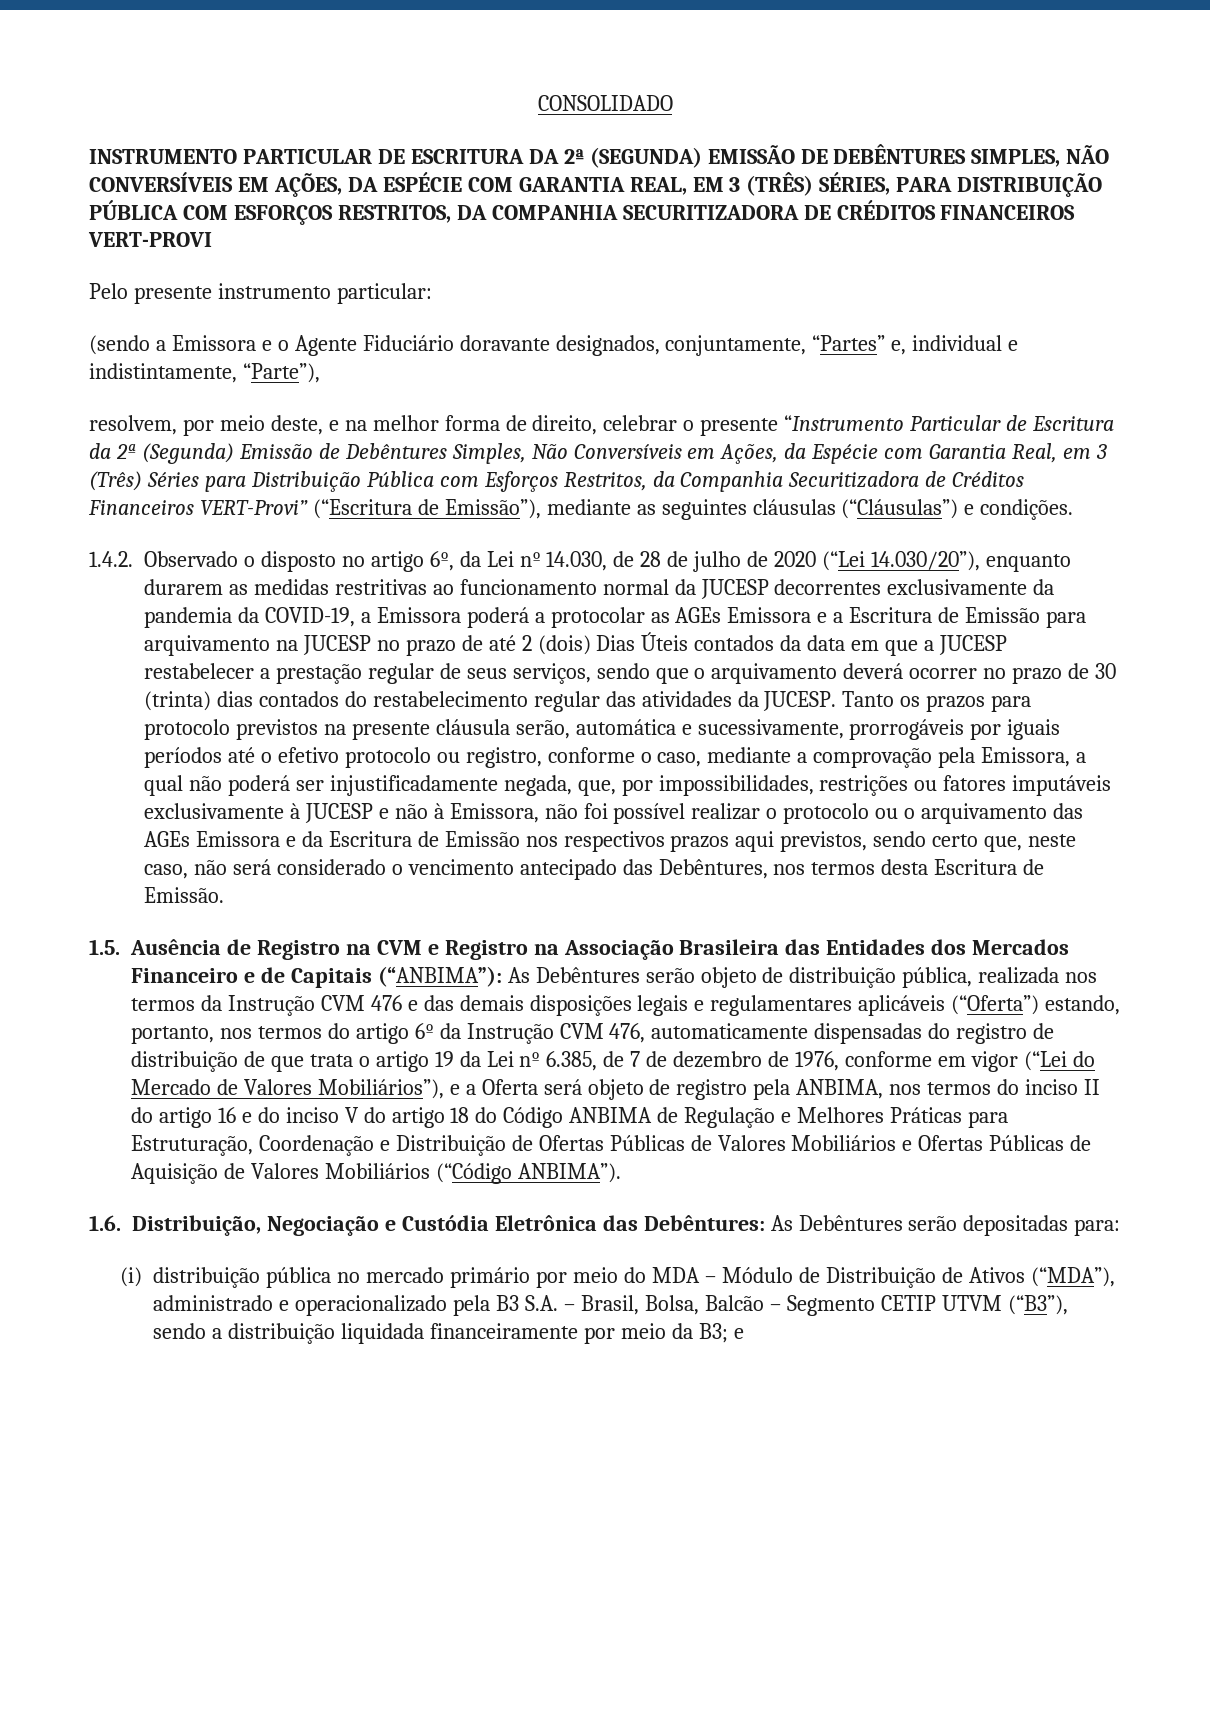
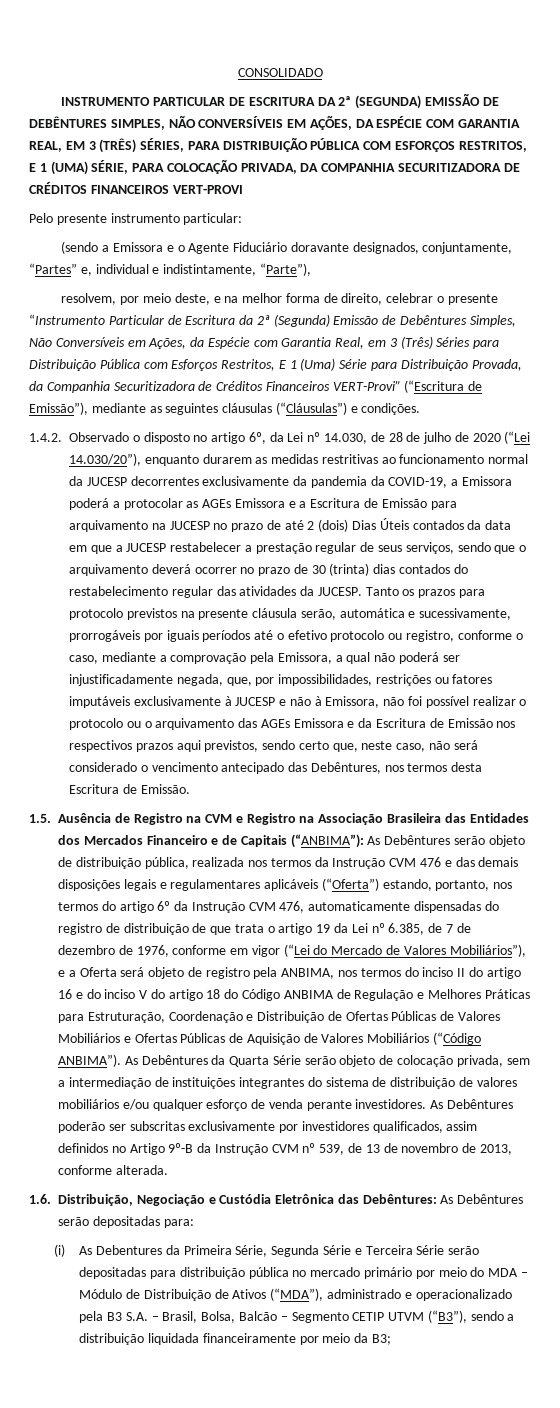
- INSTRUMENTO PARTICULAR DE ESCRITURA DA 2ª (SEGUNDA) EMISSÃO DE DEBÊNTURES SIMPLES, NÃO CONVERSÍVEIS EM AÇÕES, DA ESPÉCIE COM GARANTIA REAL, EM 3 (TRÊS) SÉRIES, PARA DISTRIBUIÇÃO PÚBLICA COM ESFORÇOS RESTRITOS, DA COMPANHIA SECURITIZADORA DE CRÉDITOS FINANCEIROS VERT-PROVI
+ INSTRUMENTO PARTICULAR DE ESCRITURA DA 2ª (SEGUNDA) EMISSÃO DE DEBÊNTURES SIMPLES, NÃO CONVERSÍVEIS EM AÇÕES, DA ESPÉCIE COM GARANTIA REAL, EM 3 (TRÊS) SÉRIES, PARA DISTRIBUIÇÃO PÚBLICA COM ESFORÇOS RESTRITOS, E 1 (UMA) SÉRIE, PARA COLOCAÇÃO PRIVADA, DA COMPANHIA SECURITIZADORA DE CRÉDITOS FINANCEIROS VERT-PROVI
- resolvem, por meio deste, e na melhor forma de direito, celebrar o presente “Instrumento Particular de Escritura da 2ª (Segunda) Emissão de Debêntures Simples, Não Conversíveis em Ações, da Espécie com Garantia Real, em 3 (Três) Séries para Distribuição Pública com Esforços Restritos, da Companhia Securitizadora de Créditos Financeiros VERT-Provi” (“Escritura de Emissão”), mediante as seguintes cláusulas (“Cláusulas”) e condições.
+ resolvem, por meio deste, e na melhor forma de direito, celebrar o presente “Instrumento Particular de Escritura da 2ª (Segunda) Emissão de Debêntures Simples, Não Conversíveis em Ações, da Espécie com Garantia Real, em 3 (Três) Séries para Distribuição Pública com Esforços Restritos, E 1 (Uma) Série para Distribuição Provada, da Companhia Securitizadora de Créditos Financeiros VERT-Provi” (“Escritura de Emissão”), mediante as seguintes cláusulas (“Cláusulas”) e condições.
+ As Debêntures da Quarta Série serão objeto de colocação privada, sem a intermediação de instituições integrantes do sistema de distribuição de valores mobiliários e/ou qualquer esforço de venda perante investidores. As Debêntures poderão ser subscritas exclusivamente por investidores qualificados, assim definidos no Artigo 9º-B da Instrução CVM nº 539, de 13 de novembro de 2013, conforme alterada.
- (i) distribuição pública no mercado primário por meio do MDA – Módulo de Distribuição de Ativos (“MDA”), administrado e operacionalizado pela B3 S.A. – Brasil, Bolsa, Balcão – Segmento CETIP UTVM (“B3”), sendo a distribuição liquidada financeiramente por meio da B3; e
+ (i) As Debentures da Primeira Série, Segunda Série e Terceira Série serão depositadas para distribuição pública no mercado primário por meio do MDA – Módulo de Distribuição de Ativos (“MDA”), administrado e operacionalizado pela B3 S.A. – Brasil, Bolsa, Balcão – Segmento CETIP UTVM (“B3”), sendo a distribuição liquidada financeiramente por meio da B3;

